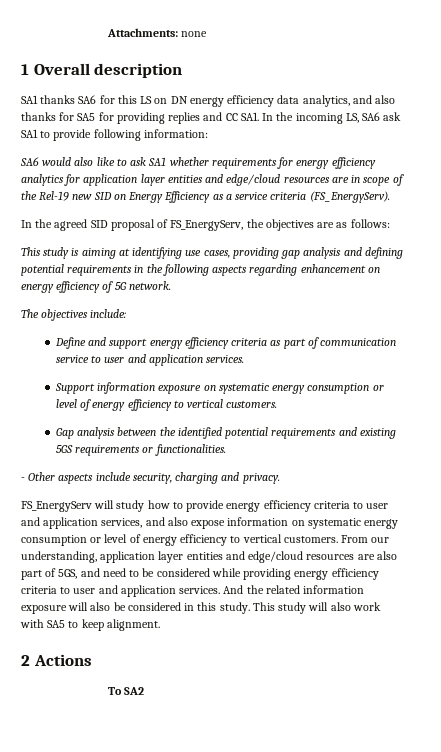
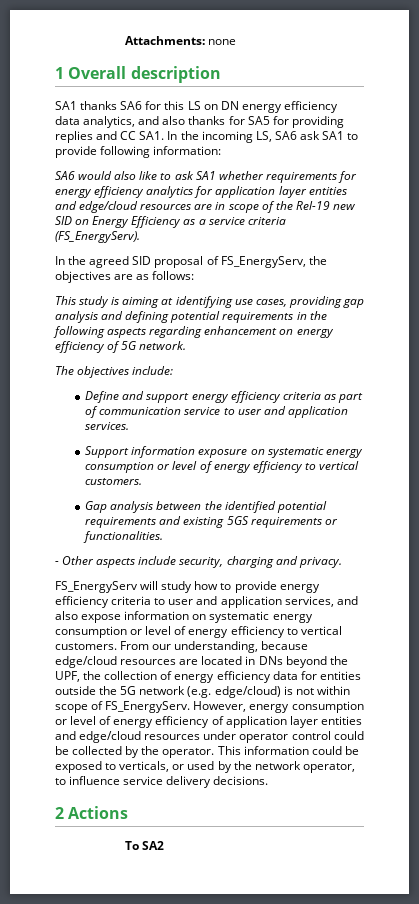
- From our understanding, application layer entities and edge/cloud resources are also part of 5GS, and need to be considered while providing energy efficiency criteria to user and application services. And the related information exposure will also be considered in this study. This study will also work with SA5 to keep alignment.
+ From our understanding, because edge/cloud resources are located in DNs beyond the UPF, the collection of energy efficiency data for entities outside the 5G network (e.g. edge/cloud) is not within scope of FS_EnergyServ. However, energy consumption or level of energy efficiency of application layer entities and edge/cloud resources under operator control could be collected by the operator. This information could be exposed to verticals, or used by the network operator, to influence service delivery decisions.

